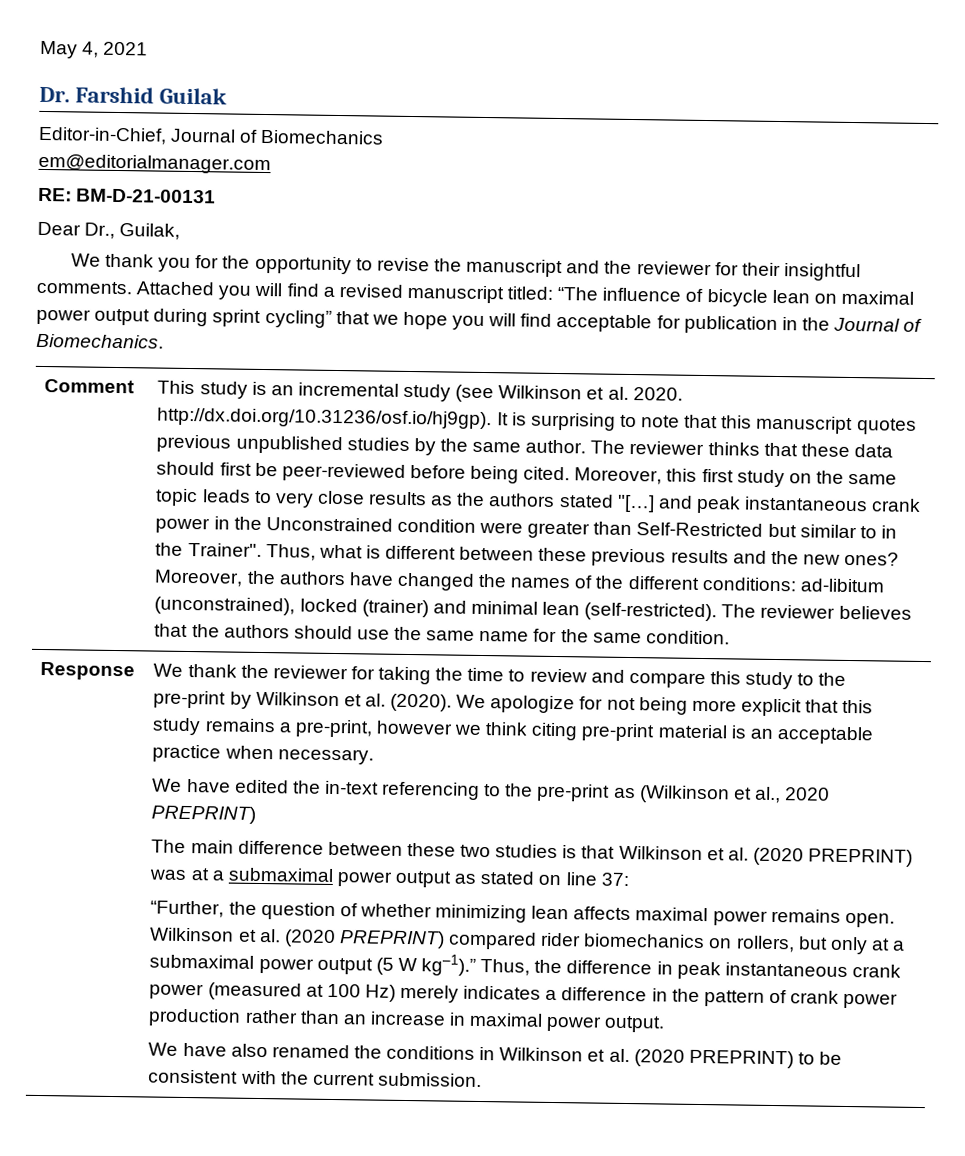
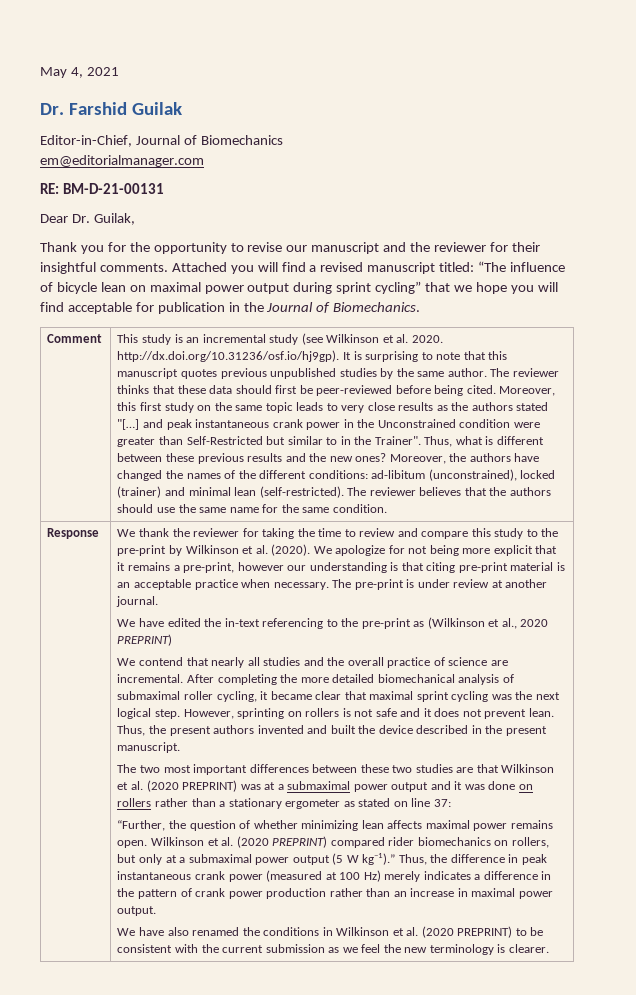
- Dear Dr., Guilak,
+ Dear Dr. Guilak,
- We thank you for the opportunity to revise the manuscript and the reviewer for their insightful comments.
+ Thank you for the opportunity to revise our manuscript and the reviewer for their insightful comments.
- We apologize for not being more explicit that this study remains a pre-print, however we think citing pre-print material is an acceptable practice when necessary.
+ We apologize for not being more explicit that it remains a pre-print, however our understanding is that citing pre-print material is an acceptable practice when necessary. The pre-print is under review at another journal.
- The main difference between these two studies is that Wilkinson et al. (2020 PREPRINT) was at a submaximal power output as stated on line 37:
+ We contend that nearly all studies and the overall practice of science are incremental. After completing the more detailed biomechanical analysis of submaximal roller cycling, it became clear that maximal sprint cycling was the next logical step. However, sprinting on rollers is not safe and it does not prevent lean. Thus, the present authors invented and built the device described in the present manuscript.
+ The two most important differences between these two studies are that Wilkinson et al. (2020 PREPRINT) was at a submaximal power output and it was done on rollers rather than a stationary ergometer as stated on line 37:
- We have also renamed the conditions in Wilkinson et al. (2020 PREPRINT) to be consistent with the current submission.
+ We have also renamed the conditions in Wilkinson et al. (2020 PREPRINT) to be consistent with the current submission as we feel the new terminology is clearer.

